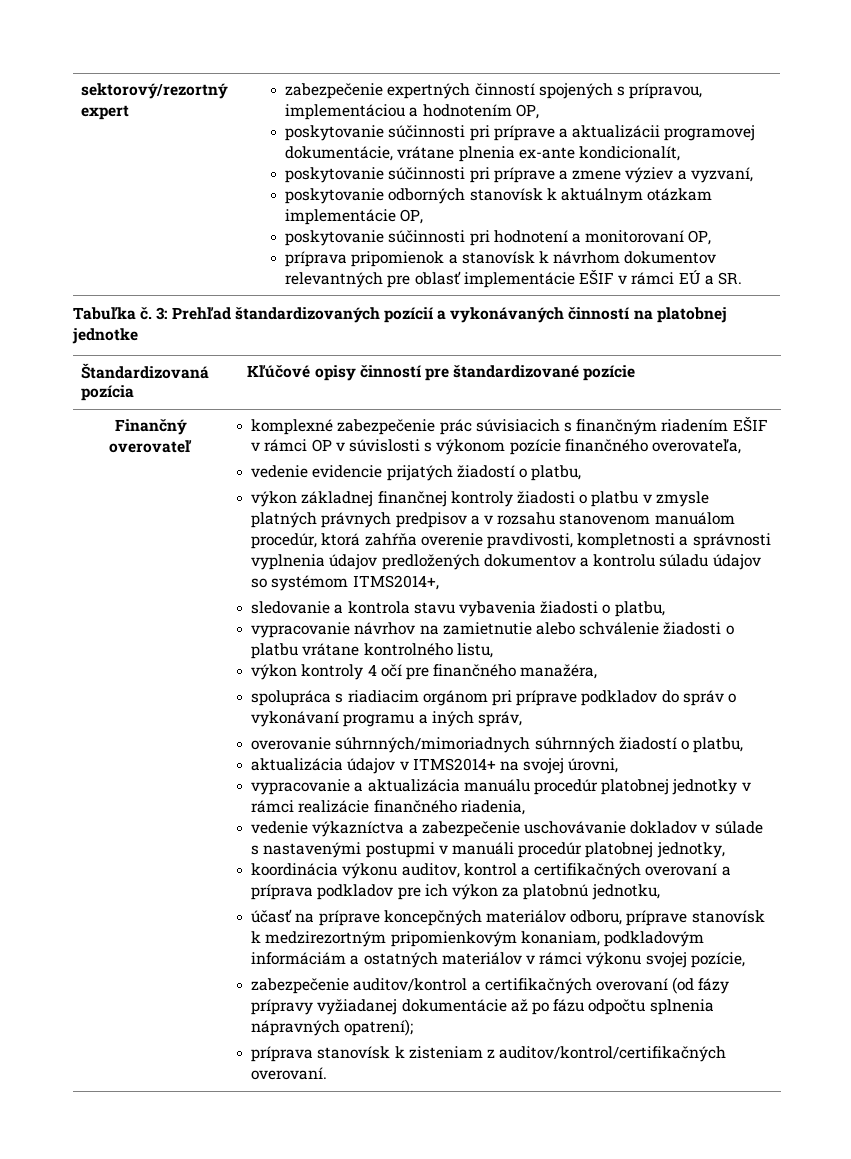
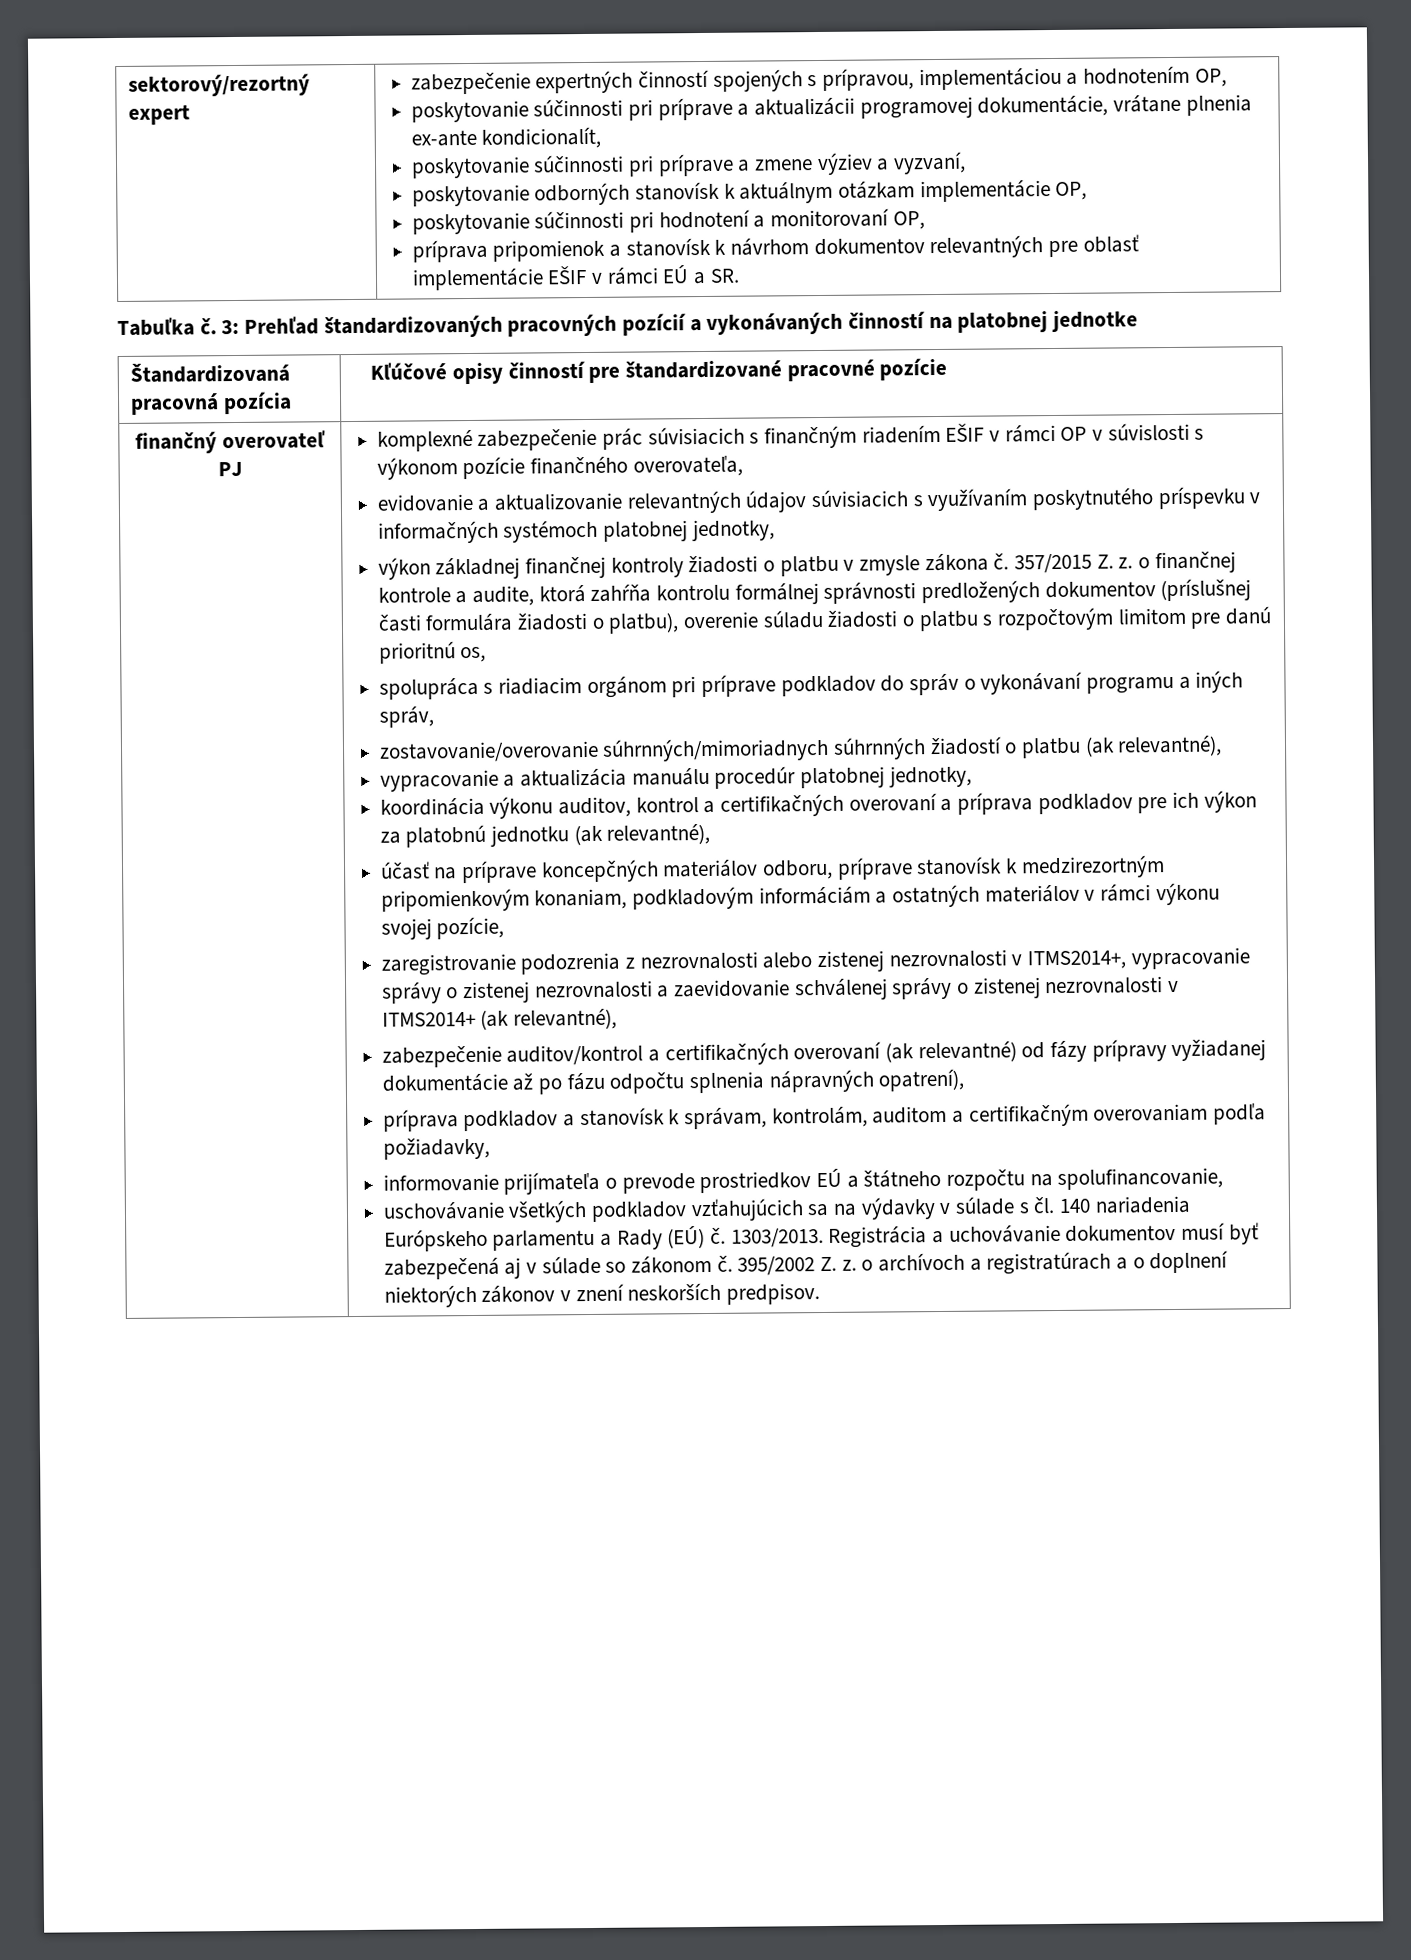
- 3: Prehľad štandardizovaných pozícií a vykonávaných činností na platobnej jednotke
+ 3: Prehľad štandardizovaných pracovných pozícií a vykonávaných činností na platobnej jednotke
- Štandardizovaná pozícia | Kľúčové opisy činností pre štandardizované pozície
+ Štandardizovaná pracovná pozícia | Kľúčové opisy činností pre štandardizované pracovné pozície
- Finančný overovateľ
+ finančný overovateľ PJ
- vedenie evidencie prijatých žiadostí o platbu,
+ evidovanie a aktualizovanie relevantných údajov súvisiacich s využívaním poskytnutého príspevku v informačných systémoch platobnej jednotky,
- výkon základnej finančnej kontroly žiadosti o platbu v zmysle platných právnych predpisov a v rozsahu stanovenom manuálom procedúr, ktorá zahŕňa overenie pravdivosti, kompletnosti a správnosti vyplnenia údajov predložených dokumentov a kontrolu súladu údajov so systémom ITMS2014+,
- sledovanie a kontrola stavu vybavenia žiadosti o platbu,
- vypracovanie návrhov na zamietnutie alebo schválenie žiadosti o platbu vrátane kontrolného listu,
- výkon kontroly 4 očí pre finančného manažéra,
+ výkon základnej finančnej kontroly žiadosti o platbu v zmysle zákona č. 357/2015 Z. z. o finančnej kontrole a audite, ktorá zahŕňa kontrolu formálnej správnosti predložených dokumentov (príslušnej časti formulára žiadosti o platbu), overenie súladu žiadosti o platbu s rozpočtovým limitom pre danú prioritnú os,
- overovanie súhrnných/mimoriadnych súhrnných žiadostí o platbu,
- aktualizácia údajov v ITMS2014+ na svojej úrovni,
+ zostavovanie/overovanie súhrnných/mimoriadnych súhrnných žiadostí o platbu (ak relevantné),
- vypracovanie a aktualizácia manuálu procedúr platobnej jednotky v rámci realizácie finančného riadenia,
- vedenie výkazníctva a zabezpečenie uschovávanie dokladov v súlade s nastavenými postupmi v manuáli procedúr platobnej jednotky,
+ vypracovanie a aktualizácia manuálu procedúr platobnej jednotky,
- koordinácia výkonu auditov, kontrol a certifikačných overovaní a príprava podkladov pre ich výkon za platobnú jednotku,
+ koordinácia výkonu auditov, kontrol a certifikačných overovaní a príprava podkladov pre ich výkon za platobnú jednotku (ak relevantné),
+ zaregistrovanie podozrenia z nezrovnalosti alebo zistenej nezrovnalosti v ITMS2014+, vypracovanie správy o zistenej nezrovnalosti a zaevidovanie schválenej správy o zistenej nezrovnalosti v ITMS2014+ (ak relevantné),
- zabezpečenie auditov/kontrol a certifikačných overovaní (od fázy prípravy vyžiadanej dokumentácie až po fázu odpočtu splnenia nápravných opatrení);
- príprava stanovísk k zisteniam z auditov/kontrol/certifikačných overovaní.
+ zabezpečenie auditov/kontrol a certifikačných overovaní (ak relevantné) od fázy prípravy vyžiadanej dokumentácie až po fázu odpočtu splnenia nápravných opatrení),
+ príprava podkladov a stanovísk k správam, kontrolám, auditom a certifikačným overovaniam podľa požiadavky,
+ informovanie prijímateľa o prevode prostriedkov EÚ a štátneho rozpočtu na spolufinancovanie,
+ uschovávanie všetkých podkladov vzťahujúcich sa na výdavky v súlade s čl. 140 nariadenia Európskeho parlamentu a Rady (EÚ) č. 1303/2013. Registrácia a uchovávanie dokumentov musí byť zabezpečená aj v súlade so zákonom č. 395/2002 Z. z. o archívoch a registratúrach a o doplnení niektorých zákonov v znení neskorších predpisov.

